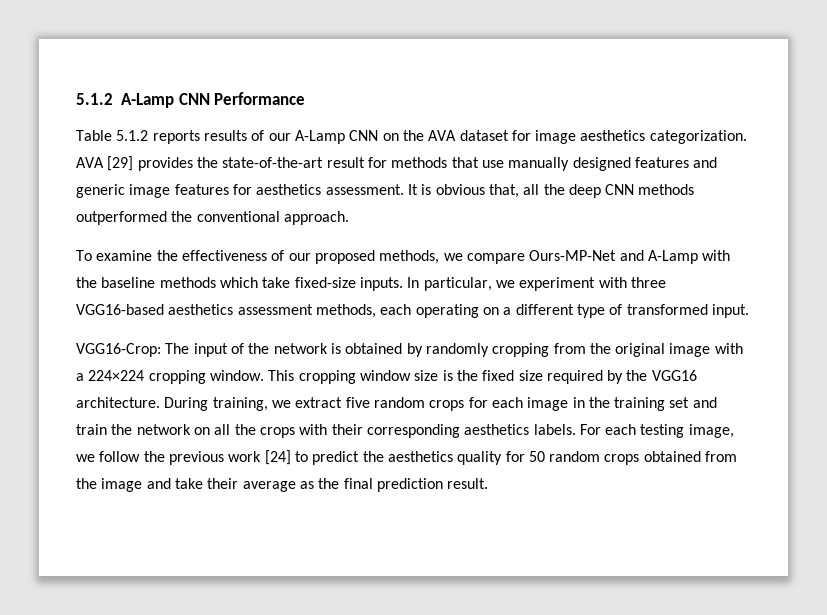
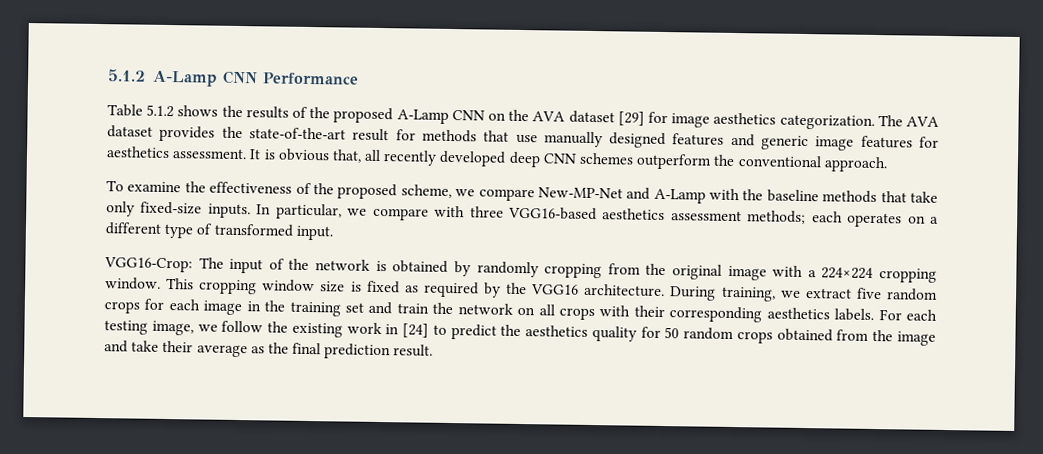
- Table 5.1.2 reports results of our A-Lamp CNN on the AVA dataset for image aesthetics categorization.
+ Table 5.1.2 shows the results of the proposed A-Lamp CNN on the AVA dataset [29] for image aesthetics categorization.
- AVA [29] provides the state-of-the-art result for methods that use manually designed features and generic image features for aesthetics assessment.
+ The AVA dataset provides the state-of-the-art result for methods that use manually designed features and generic image features for aesthetics assessment.
- It is obvious that, all the deep CNN methods outperformed the conventional approach.
+ It is obvious that, all recently developed deep CNN schemes outperform the conventional approach.
- To examine the effectiveness of our proposed methods, we compare Ours-MP-Net and A-Lamp with the baseline methods which take fixed-size inputs.
+ To examine the effectiveness of the proposed scheme, we compare New-MP-Net and A-Lamp with the baseline methods that take only fixed-size inputs.
- In particular, we experiment with three VGG16-based aesthetics assessment methods, each operating on a different type of transformed input.
+ In particular, we compare with three VGG16-based aesthetics assessment methods; each operates on a different type of transformed input.
- This cropping window size is the fixed size required by the VGG16 architecture.
+ This cropping window size is fixed as required by the VGG16 architecture.
- During training, we extract five random crops for each image in the training set and train the network on all the crops with their corresponding aesthetics labels.
+ During training, we extract five random crops for each image in the training set and train the network on all crops with their corresponding aesthetics labels.
- For each testing image, we follow the previous work [24] to predict the aesthetics quality for 50 random crops obtained from the image and take their average as the final prediction result.
+ For each testing image, we follow the existing work in [24] to predict the aesthetics quality for 50 random crops obtained from the image and take their average as the final prediction result.

